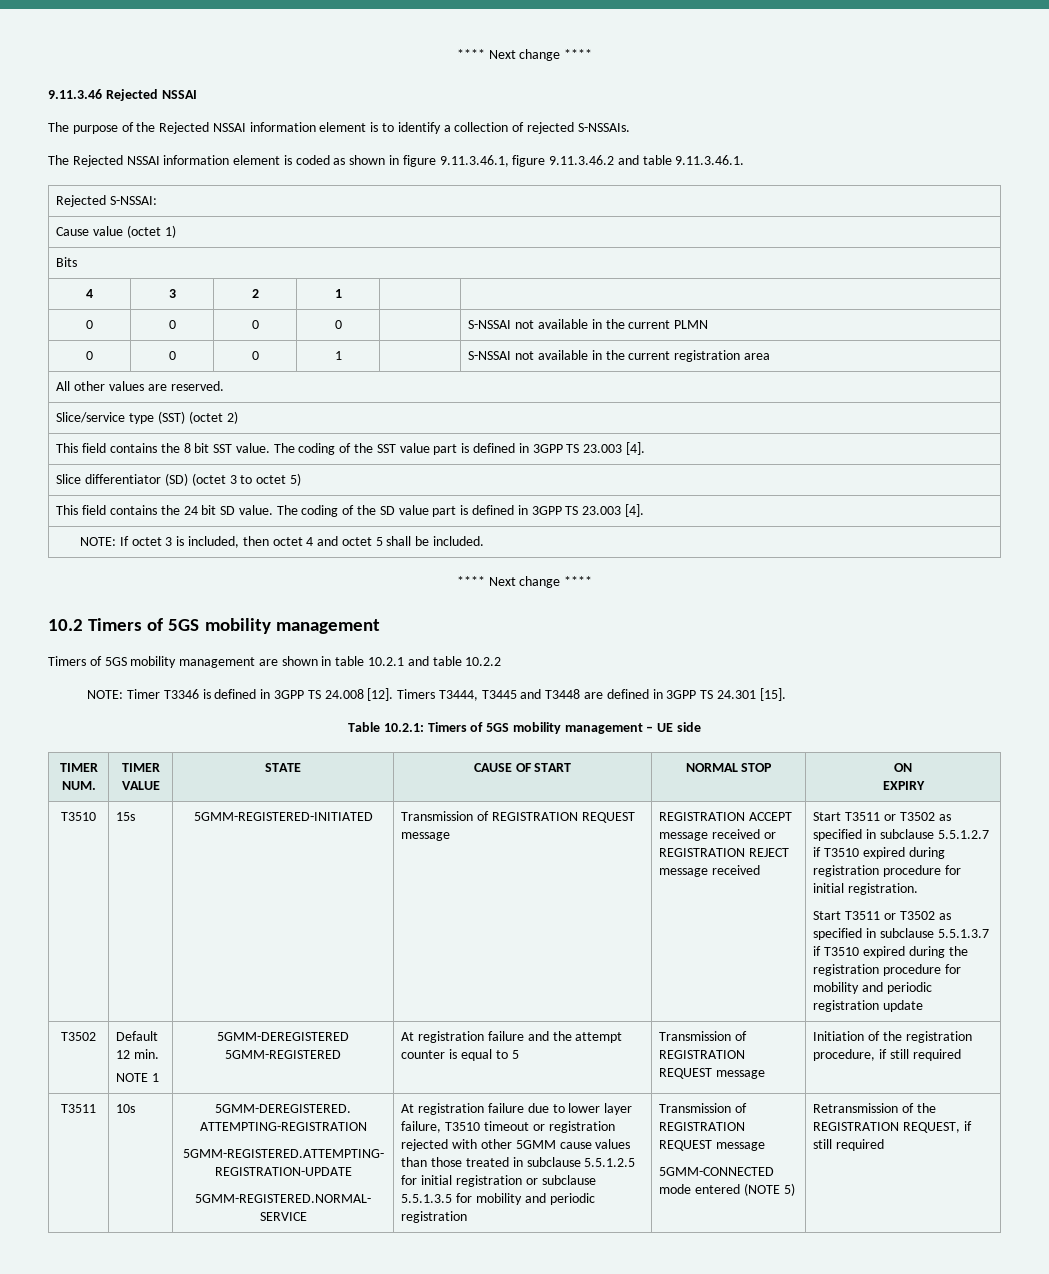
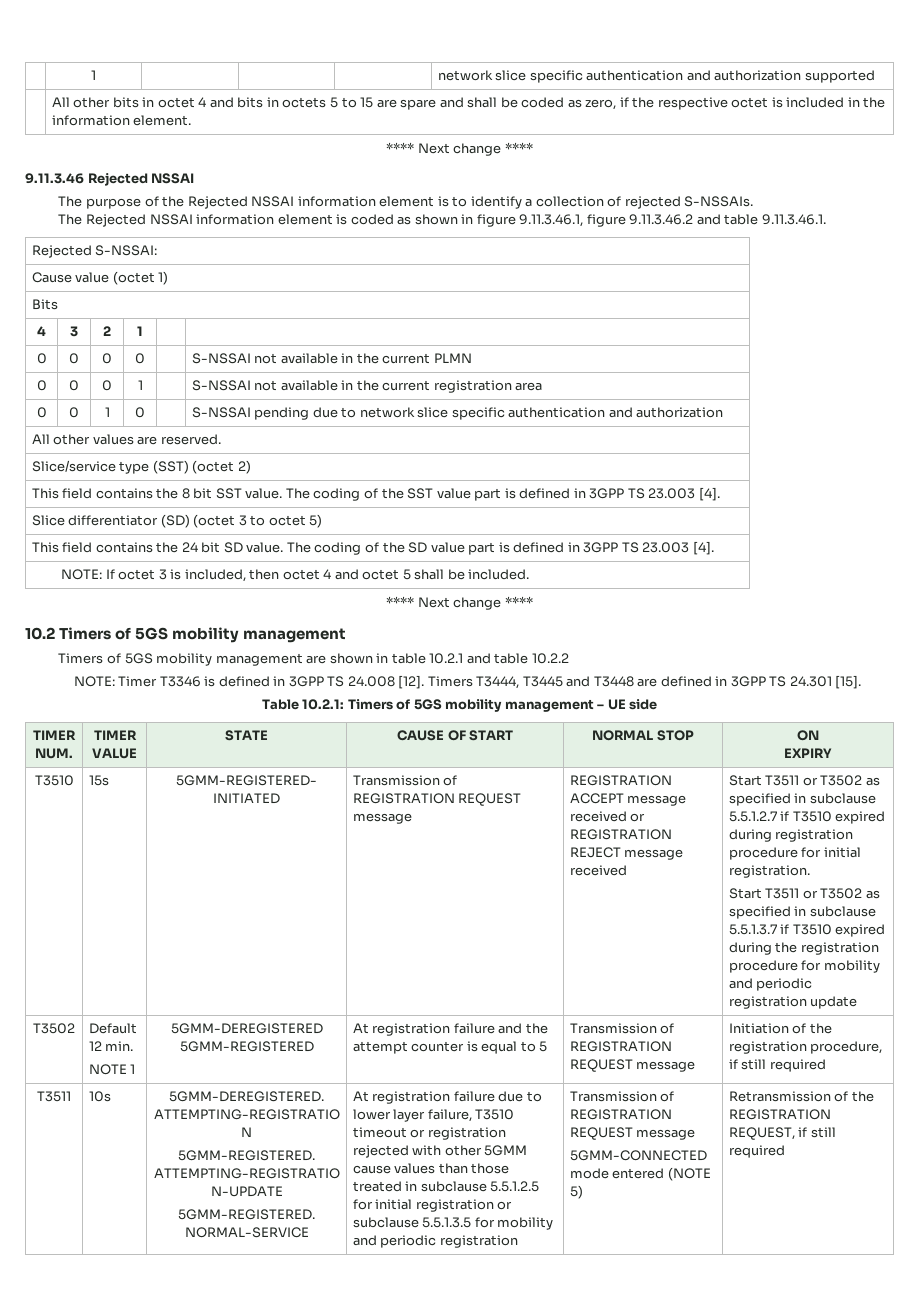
+ | 1 | | | | network slice specific authentication and authorization supported
+ | All other bits in octet 4 and bits in octets 5 to 15 are spare and shall be coded as zero, if the respective octet is included in the information element.
+ 0 | 0 | 1 | 0 | | S-NSSAI pending due to network slice specific authentication and authorization

